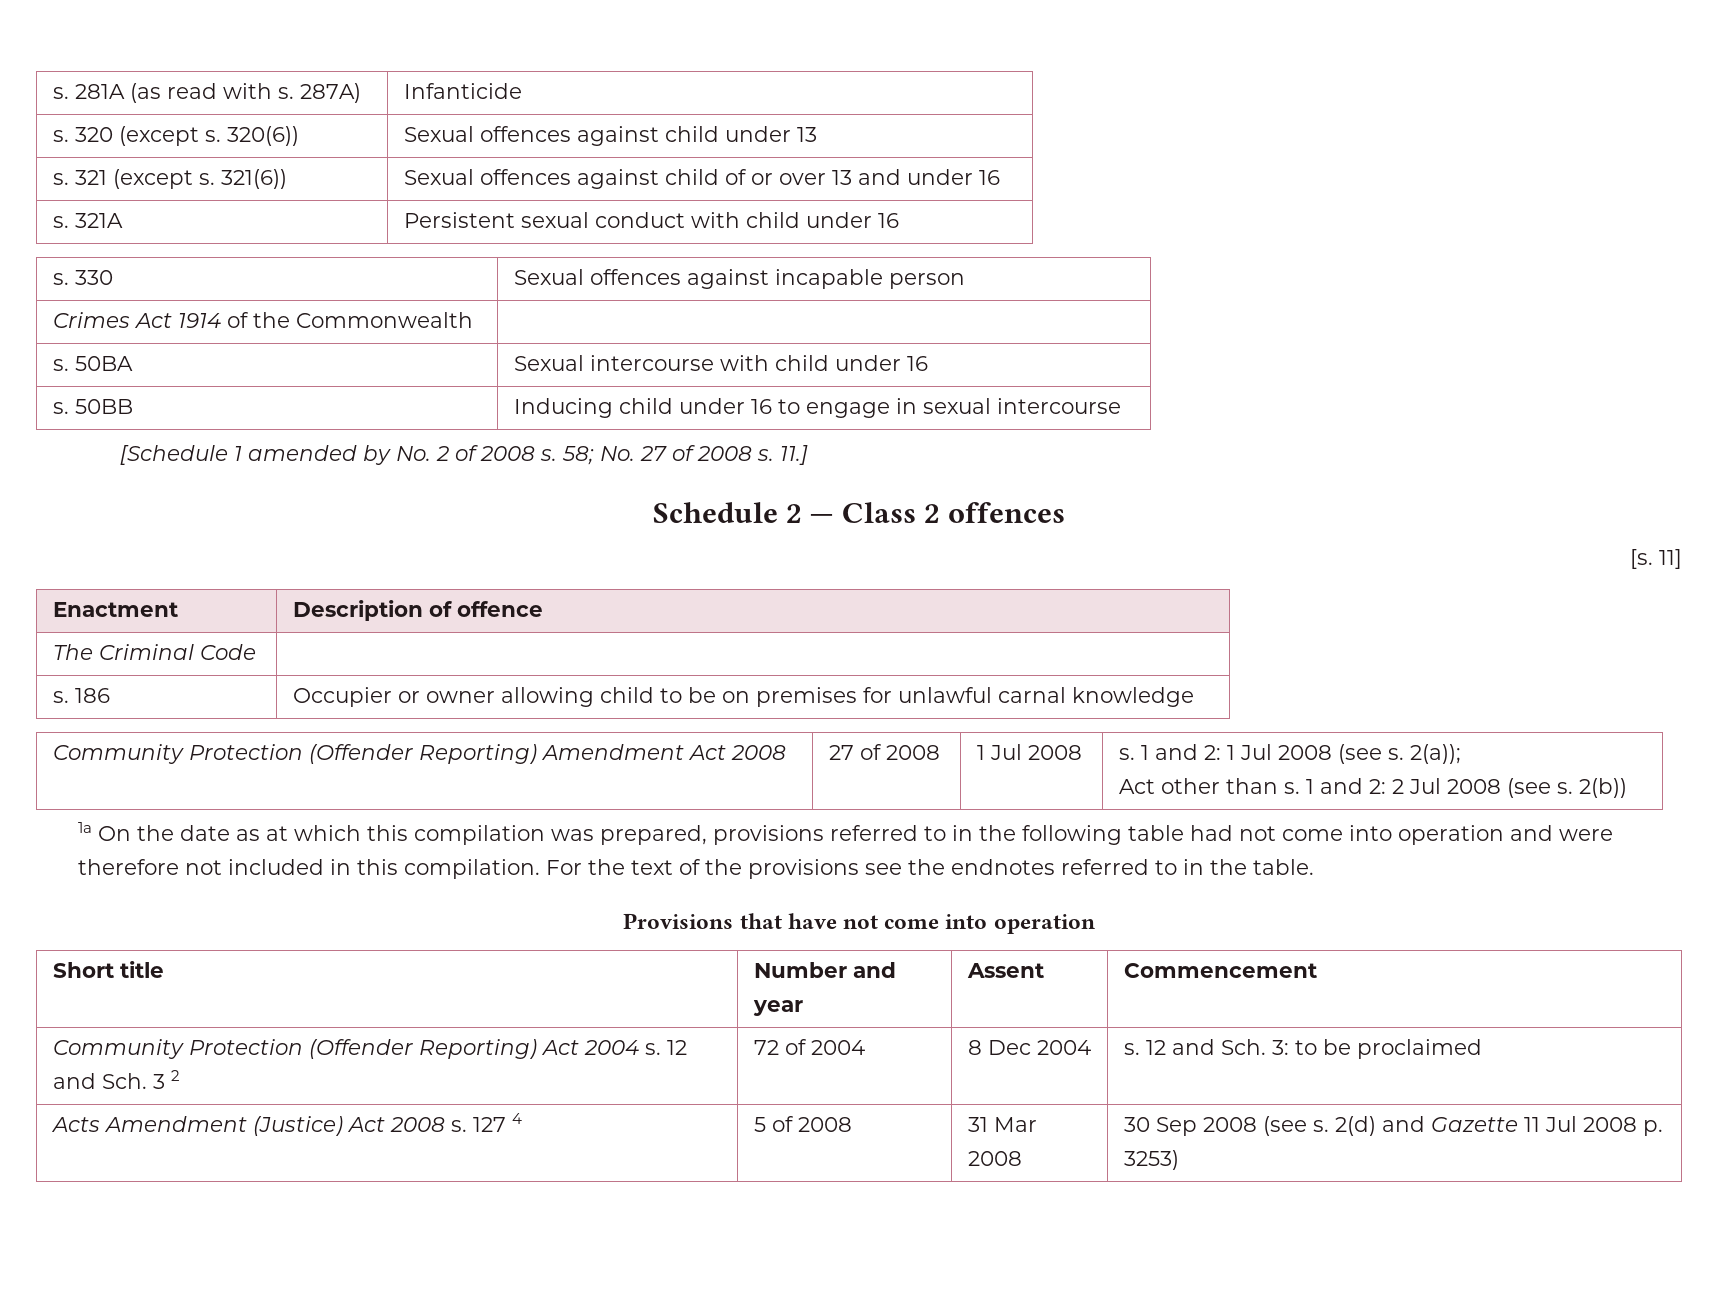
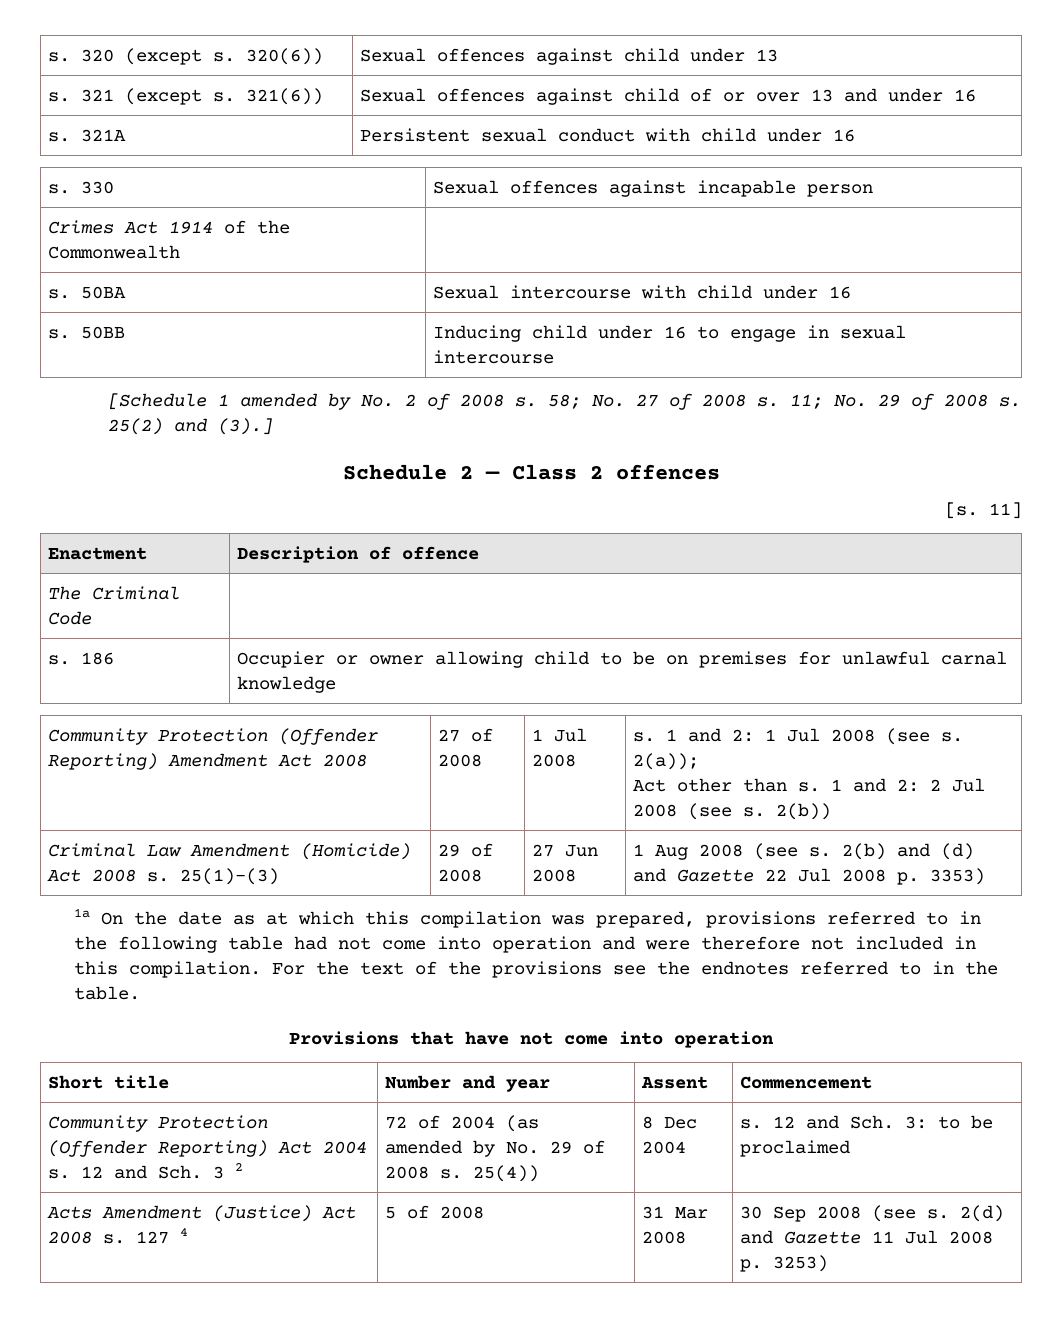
- s. 281A (as read with s. 287A) | Infanticide
- 11.]
+ 11; No. 29 of 2008 s. 25(2) and (3).]
+ Criminal Law Amendment (Homicide) Act 2008 s. 25(1)-(3) | 29 of 2008 | 27 Jun 2008 | 1 Aug 2008 (see s. 2(b) and (d) and Gazette 22 Jul 2008 p. 3353)
- Community Protection (Offender Reporting) Act 2004 s. 12 and Sch. 3 2 | 72 of 2004 | 8 Dec 2004 | s. 12 and Sch. 3: to be proclaimed
+ Community Protection (Offender Reporting) Act 2004 s. 12 and Sch. 3 2 | 72 of 2004 (as amended by No. 29 of 2008 s. 25(4)) | 8 Dec 2004 | s. 12 and Sch. 3: to be proclaimed

